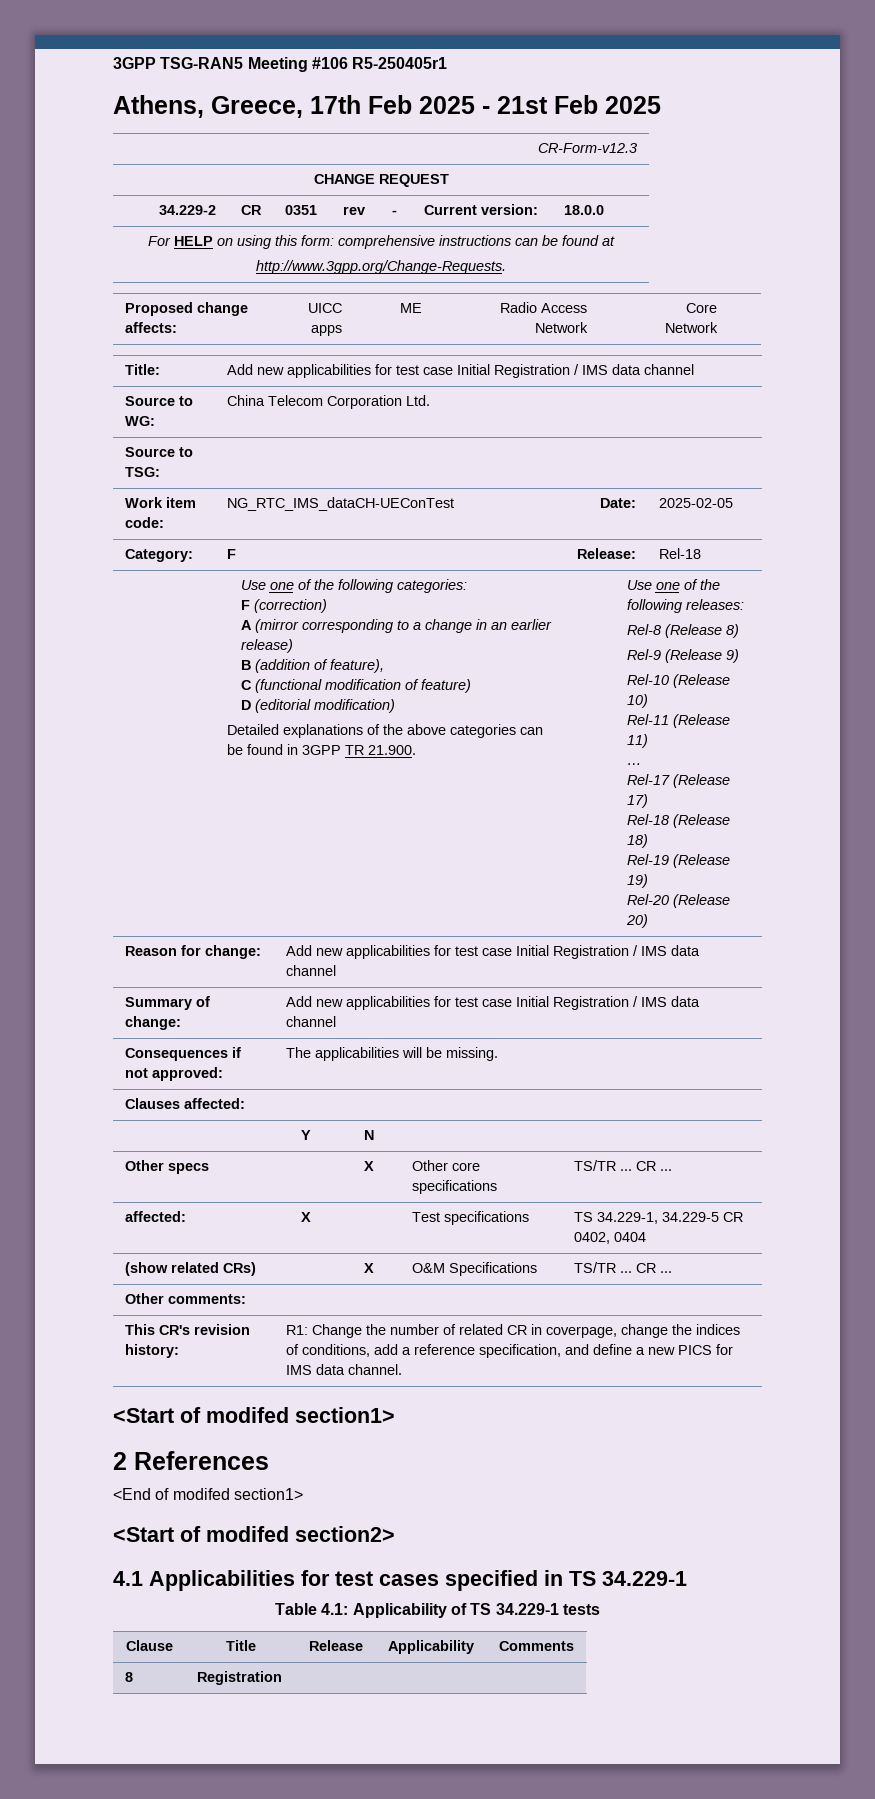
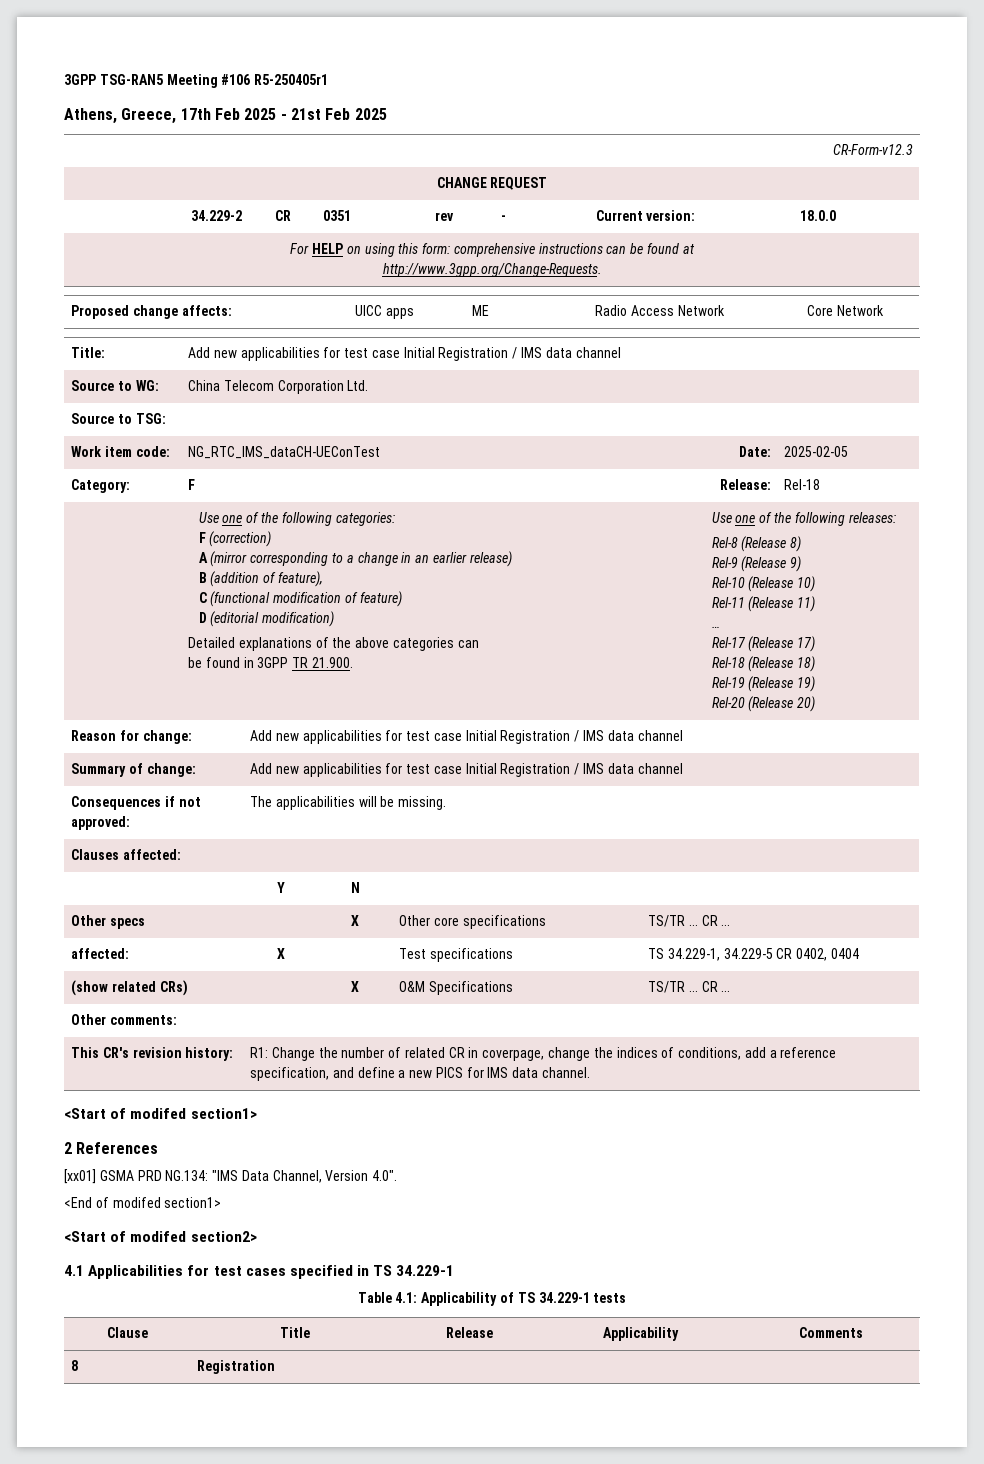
+ [xx01] GSMA PRD NG.134: "IMS Data Channel, Version 4.0".

